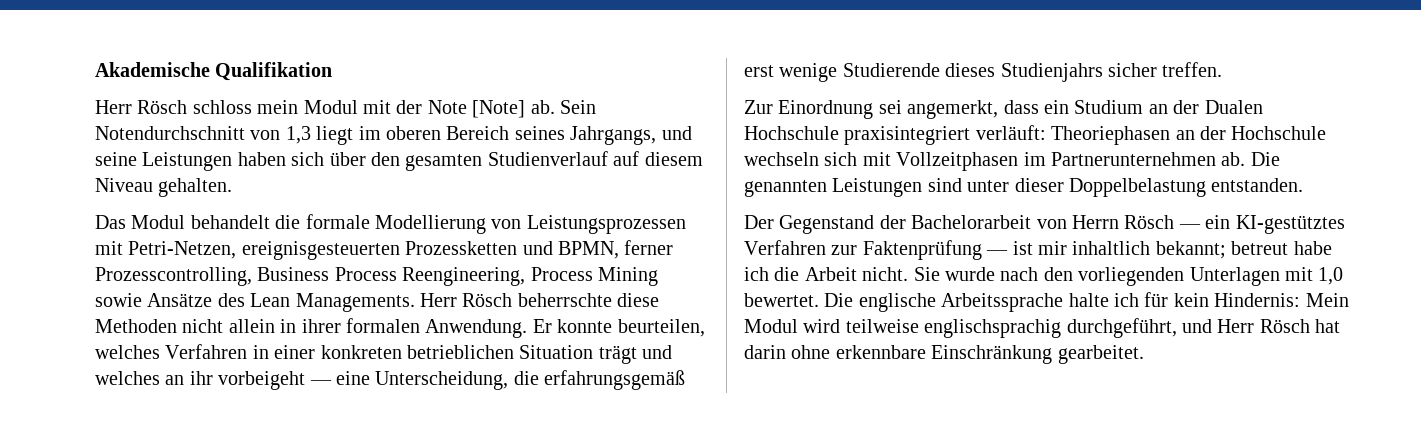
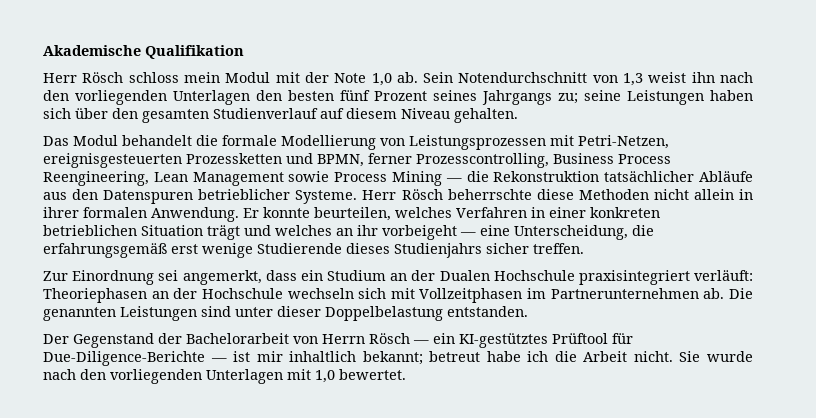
- Herr Rösch schloss mein Modul mit der Note [Note] ab.
+ Herr Rösch schloss mein Modul mit der Note 1,0 ab.
- Sein Notendurchschnitt von 1,3 liegt im oberen Bereich seines Jahrgangs, und seine Leistungen haben sich über den gesamten Studienverlauf auf diesem Niveau gehalten.
+ Sein Notendurchschnitt von 1,3 weist ihn nach den vorliegenden Unterlagen den besten fünf Prozent seines Jahrgangs zu; seine Leistungen haben sich über den gesamten Studienverlauf auf diesem Niveau gehalten.
- Das Modul behandelt die formale Modellierung von Leistungsprozessen mit Petri-Netzen, ereignisgesteuerten Prozessketten und BPMN, ferner Prozesscontrolling, Business Process Reengineering, Process Mining sowie Ansätze des Lean Managements.
+ Das Modul behandelt die formale Modellierung von Leistungsprozessen mit Petri-Netzen, ereignisgesteuerten Prozessketten und BPMN, ferner Prozesscontrolling, Business Process Reengineering, Lean Management sowie Process Mining — die Rekonstruktion tatsächlicher Abläufe aus den Datenspuren betrieblicher Systeme.
- Der Gegenstand der Bachelorarbeit von Herrn Rösch — ein KI-gestütztes Verfahren zur Faktenprüfung — ist mir inhaltlich bekannt; betreut habe ich die Arbeit nicht.
+ Der Gegenstand der Bachelorarbeit von Herrn Rösch — ein KI-gestütztes Prüftool für Due-Diligence-Berichte — ist mir inhaltlich bekannt; betreut habe ich die Arbeit nicht.
- Die englische Arbeitssprache halte ich für kein Hindernis: Mein Modul wird teilweise englischsprachig durchgeführt, und Herr Rösch hat darin ohne erkennbare Einschränkung gearbeitet.

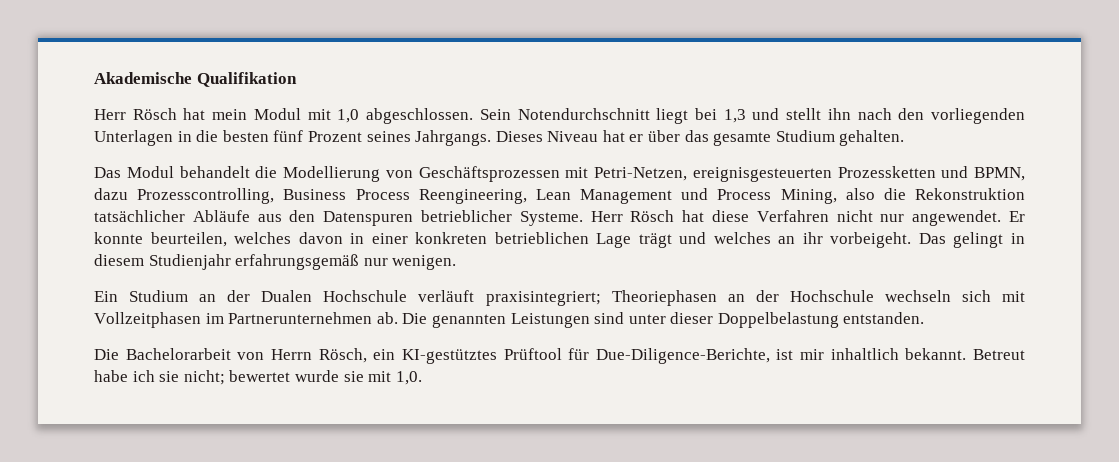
- Herr Rösch schloss mein Modul mit der Note 1,0 ab. Sein Notendurchschnitt von 1,3 weist ihn nach den vorliegenden Unterlagen den besten fünf Prozent seines Jahrgangs zu; seine Leistungen haben sich über den gesamten Studienverlauf auf diesem Niveau gehalten.
+ Herr Rösch hat mein Modul mit 1,0 abgeschlossen. Sein Notendurchschnitt liegt bei 1,3 und stellt ihn nach den vorliegenden Unterlagen in die besten fünf Prozent seines Jahrgangs. Dieses Niveau hat er über das gesamte Studium gehalten.
- Das Modul behandelt die formale Modellierung von Leistungsprozessen mit Petri-Netzen, ereignisgesteuerten Prozessketten und BPMN, ferner Prozesscontrolling, Business Process Reengineering, Lean Management sowie Process Mining — die Rekonstruktion tatsächlicher Abläufe aus den Datenspuren betrieblicher Systeme.
+ Das Modul behandelt die Modellierung von Geschäftsprozessen mit Petri-Netzen, ereignisgesteuerten Prozessketten und BPMN, dazu Prozesscontrolling, Business Process Reengineering, Lean Management und Process Mining, also die Rekonstruktion tatsächlicher Abläufe aus den Datenspuren betrieblicher Systeme.
- Herr Rösch beherrschte diese Methoden nicht allein in ihrer formalen Anwendung.
+ Herr Rösch hat diese Verfahren nicht nur angewendet.
- Er konnte beurteilen, welches Verfahren in einer konkreten betrieblichen Situation trägt und welches an ihr vorbeigeht — eine Unterscheidung, die erfahrungsgemäß erst wenige Studierende dieses Studienjahrs sicher treffen.
- Zur Einordnung sei angemerkt, dass ein Studium an der Dualen Hochschule praxisintegriert verläuft: Theoriephasen an der Hochschule wechseln sich mit Vollzeitphasen im Partnerunternehmen ab.
+ Er konnte beurteilen, welches davon in einer konkreten betrieblichen Lage trägt und welches an ihr vorbeigeht. Das gelingt in diesem Studienjahr erfahrungsgemäß nur wenigen.
+ Ein Studium an der Dualen Hochschule verläuft praxisintegriert; Theoriephasen an der Hochschule wechseln sich mit Vollzeitphasen im Partnerunternehmen ab.
- Der Gegenstand der Bachelorarbeit von Herrn Rösch — ein KI-gestütztes Prüftool für Due-Diligence-Berichte — ist mir inhaltlich bekannt; betreut habe ich die Arbeit nicht. Sie wurde nach den vorliegenden Unterlagen mit 1,0 bewertet.
+ Die Bachelorarbeit von Herrn Rösch, ein KI-gestütztes Prüftool für Due-Diligence-Berichte, ist mir inhaltlich bekannt. Betreut habe ich sie nicht; bewertet wurde sie mit 1,0.

